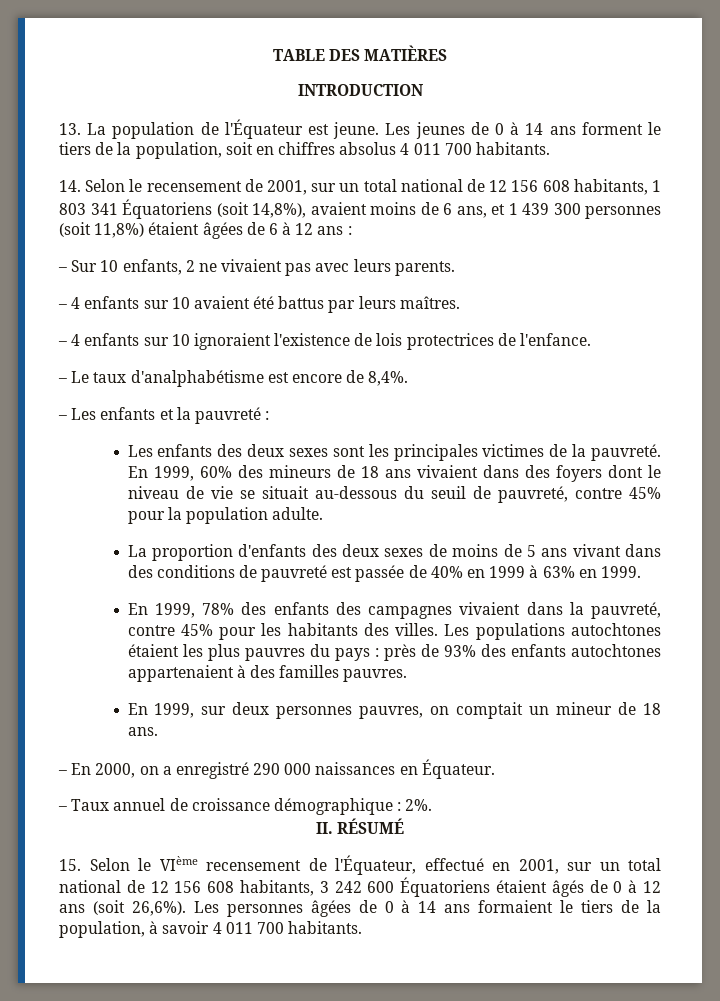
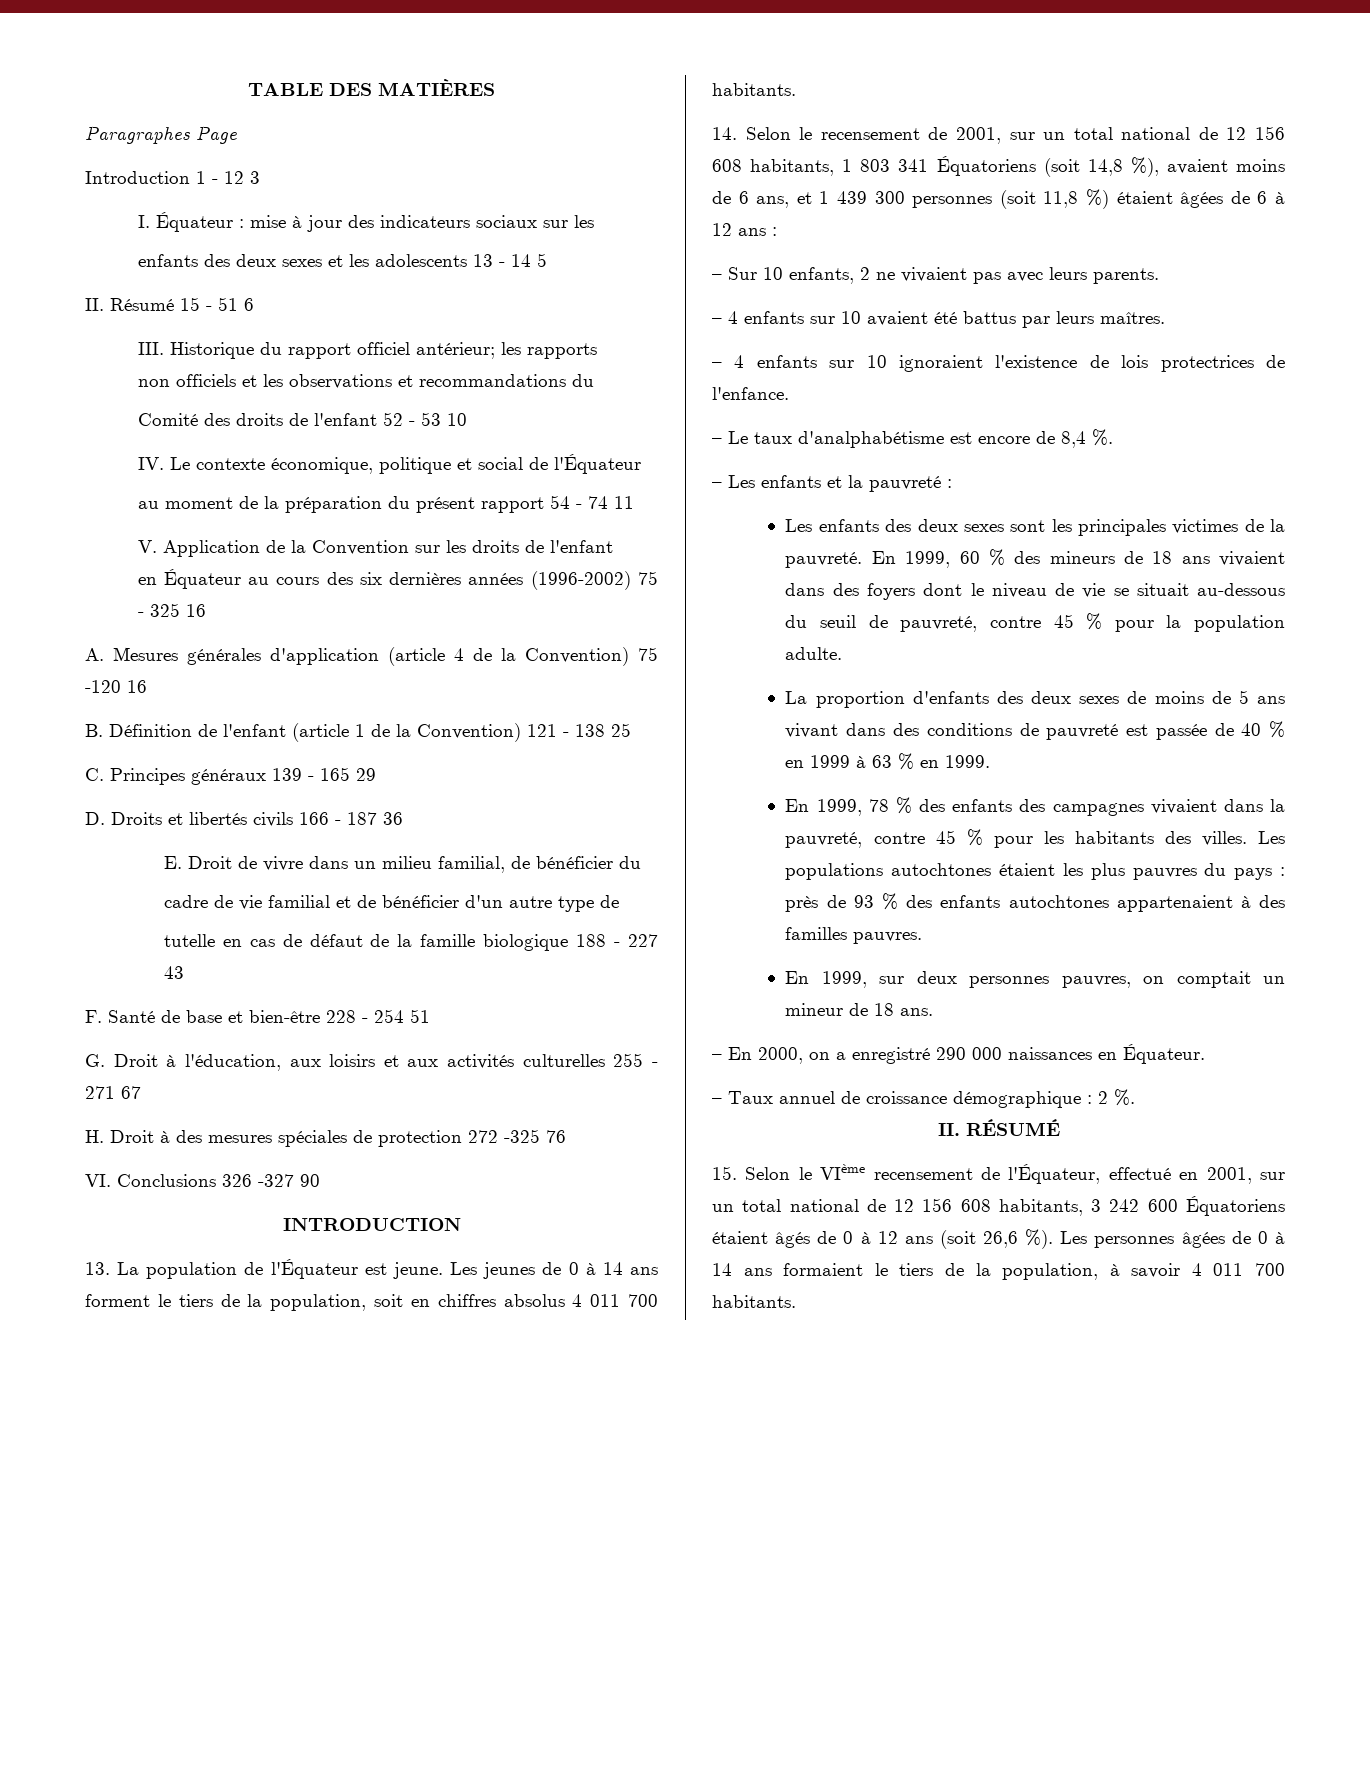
+ Paragraphes Page
+ Introduction 1 - 12 3
+ I. Équateur : mise à jour des indicateurs sociaux sur les
+ enfants des deux sexes et les adolescents 13 - 14 5
+ II. Résumé 15 - 51 6
+ III. Historique du rapport officiel antérieur; les rapports
+ non officiels et les observations et recommandations du
+ Comité des droits de l'enfant 52 - 53 10
+ IV. Le contexte économique, politique et social de l'Équateur
+ au moment de la préparation du présent rapport 54 - 74 11
+ V. Application de la Convention sur les droits de l'enfant
+ en Équateur au cours des six dernières années (1996-2002) 75 - 325 16
+ A. Mesures générales d'application (article 4 de la Convention) 75 -120 16
+ B. Définition de l'enfant (article 1 de la Convention) 121 - 138 25
+ C. Principes généraux 139 - 165 29
+ D. Droits et libertés civils 166 - 187 36
+ E. Droit de vivre dans un milieu familial, de bénéficier du
+ cadre de vie familial et de bénéficier d'un autre type de
+ tutelle en cas de défaut de la famille biologique 188 - 227 43
+ F. Santé de base et bien-être 228 - 254 51
+ G. Droit à l'éducation, aux loisirs et aux activités culturelles 255 - 271 67
+ H. Droit à des mesures spéciales de protection 272 -325 76
+ VI. Conclusions 326 -327 90
- 14. Selon le recensement de 2001, sur un total national de 12 156 608 habitants, 1 803 341 Équatoriens (soit 14,8%), avaient moins de 6 ans, et 1 439 300 personnes (soit 11,8%) étaient âgées de 6 à 12 ans :
+ 14. Selon le recensement de 2001, sur un total national de 12 156 608 habitants, 1 803 341 Équatoriens (soit 14,8 %), avaient moins de 6 ans, et 1 439 300 personnes (soit 11,8 %) étaient âgées de 6 à 12 ans :
- – Le taux d'analphabétisme est encore de 8,4%.
+ – Le taux d'analphabétisme est encore de 8,4 %.
- En 1999, 60% des mineurs de 18 ans vivaient dans des foyers dont le niveau de vie se situait au-dessous du seuil de pauvreté, contre 45% pour la population adulte.
+ En 1999, 60 % des mineurs de 18 ans vivaient dans des foyers dont le niveau de vie se situait au-dessous du seuil de pauvreté, contre 45 % pour la population adulte.
- La proportion d'enfants des deux sexes de moins de 5 ans vivant dans des conditions de pauvreté est passée de 40% en 1999 à 63% en 1999.
+ La proportion d'enfants des deux sexes de moins de 5 ans vivant dans des conditions de pauvreté est passée de 40 % en 1999 à 63 % en 1999.
- En 1999, 78% des enfants des campagnes vivaient dans la pauvreté, contre 45% pour les habitants des villes.
+ En 1999, 78 % des enfants des campagnes vivaient dans la pauvreté, contre 45 % pour les habitants des villes.
- Les populations autochtones étaient les plus pauvres du pays : près de 93% des enfants autochtones appartenaient à des familles pauvres.
+ Les populations autochtones étaient les plus pauvres du pays : près de 93 % des enfants autochtones appartenaient à des familles pauvres.
- – Taux annuel de croissance démographique : 2%.
+ – Taux annuel de croissance démographique : 2 %.
- 15. Selon le VIème recensement de l'Équateur, effectué en 2001, sur un total national de 12 156 608 habitants, 3 242 600 Équatoriens étaient âgés de 0 à 12 ans (soit 26,6%).
+ 15. Selon le VIème recensement de l'Équateur, effectué en 2001, sur un total national de 12 156 608 habitants, 3 242 600 Équatoriens étaient âgés de 0 à 12 ans (soit 26,6 %).

